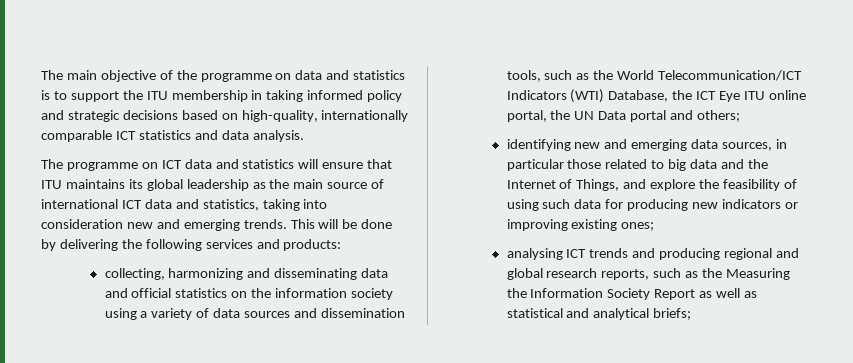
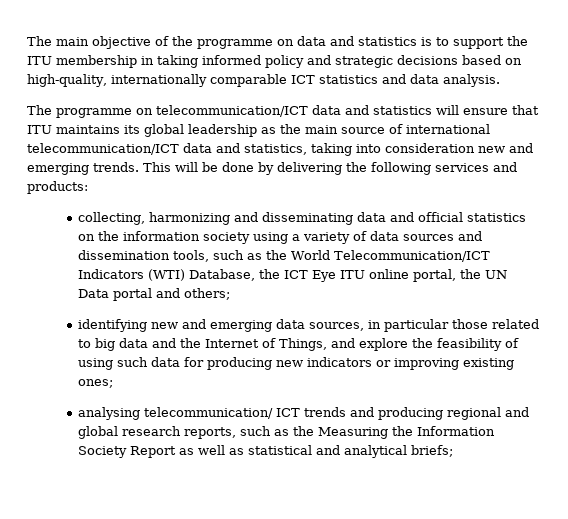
- The programme on ICT data and statistics will ensure that ITU maintains its global leadership as the main source of international ICT data and statistics, taking into consideration new and emerging trends.
+ The programme on telecommunication/ICT data and statistics will ensure that ITU maintains its global leadership as the main source of international telecommunication/ICT data and statistics, taking into consideration new and emerging trends.
- analysing ICT trends and producing regional and global research reports, such as the Measuring the Information Society Report as well as statistical and analytical briefs;
+ analysing telecommunication/ ICT trends and producing regional and global research reports, such as the Measuring the Information Society Report as well as statistical and analytical briefs;

